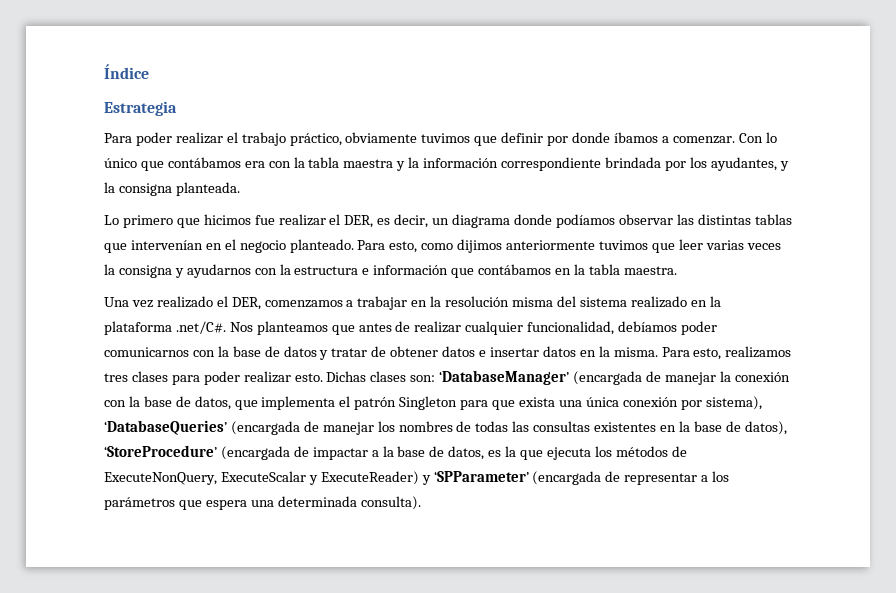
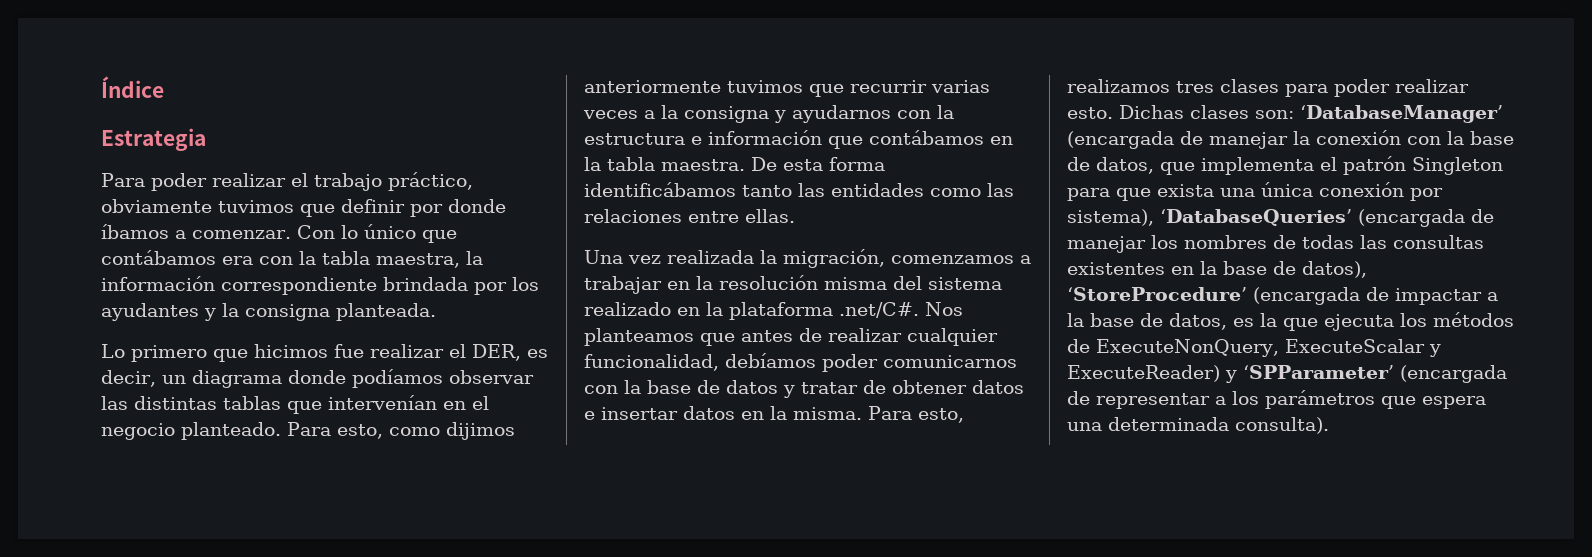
- Con lo único que contábamos era con la tabla maestra y la información correspondiente brindada por los ayudantes, y la consigna planteada.
+ Con lo único que contábamos era con la tabla maestra, la información correspondiente brindada por los ayudantes y la consigna planteada.
- Para esto, como dijimos anteriormente tuvimos que leer varias veces la consigna y ayudarnos con la estructura e información que contábamos en la tabla maestra.
+ Para esto, como dijimos anteriormente tuvimos que recurrir varias veces a la consigna y ayudarnos con la estructura e información que contábamos en la tabla maestra. De esta forma identificábamos tanto las entidades como las relaciones entre ellas.
- Una vez realizado el DER, comenzamos a trabajar en la resolución misma del sistema realizado en la plataforma .net/C#. Nos planteamos que antes de realizar cualquier funcionalidad, debíamos poder comunicarnos con la base de datos y tratar de obtener datos e insertar datos en la misma.
+ Una vez realizada la migración, comenzamos a trabajar en la resolución misma del sistema realizado en la plataforma .net/C#. Nos planteamos que antes de realizar cualquier funcionalidad, debíamos poder comunicarnos con la base de datos y tratar de obtener datos e insertar datos en la misma.

